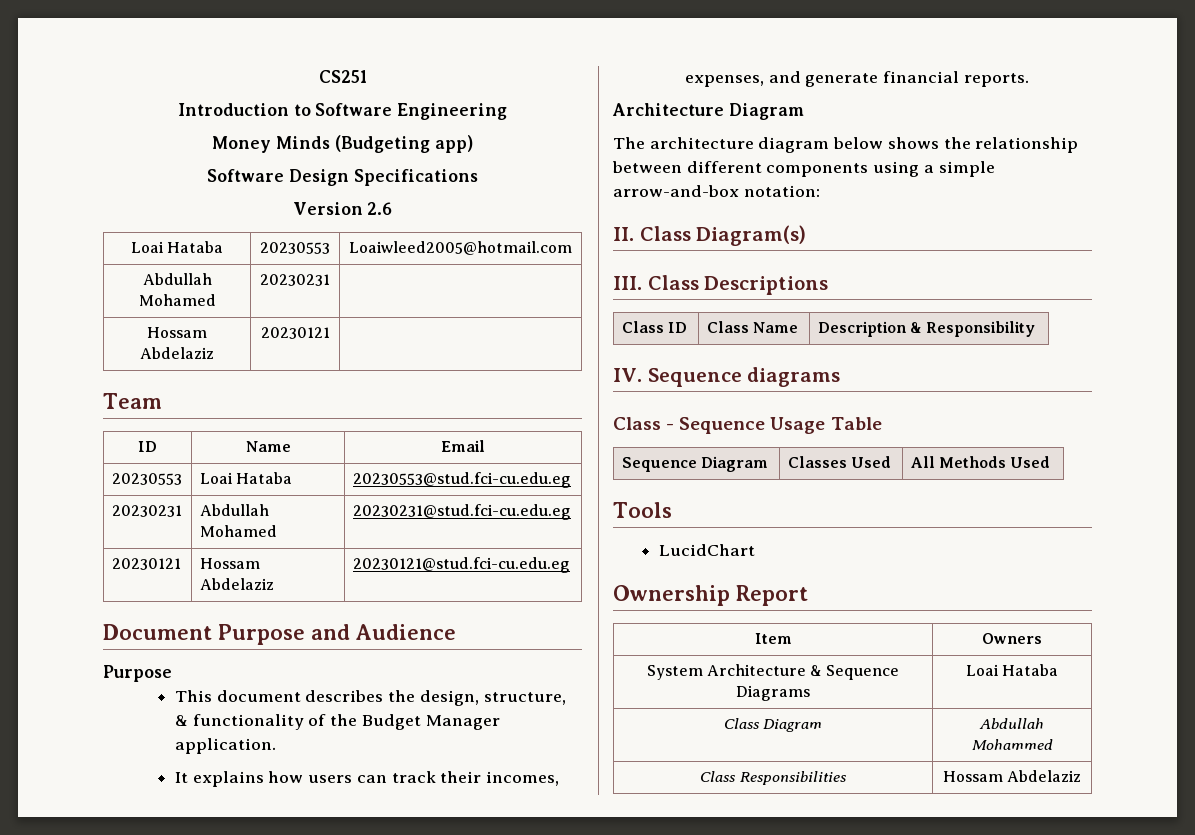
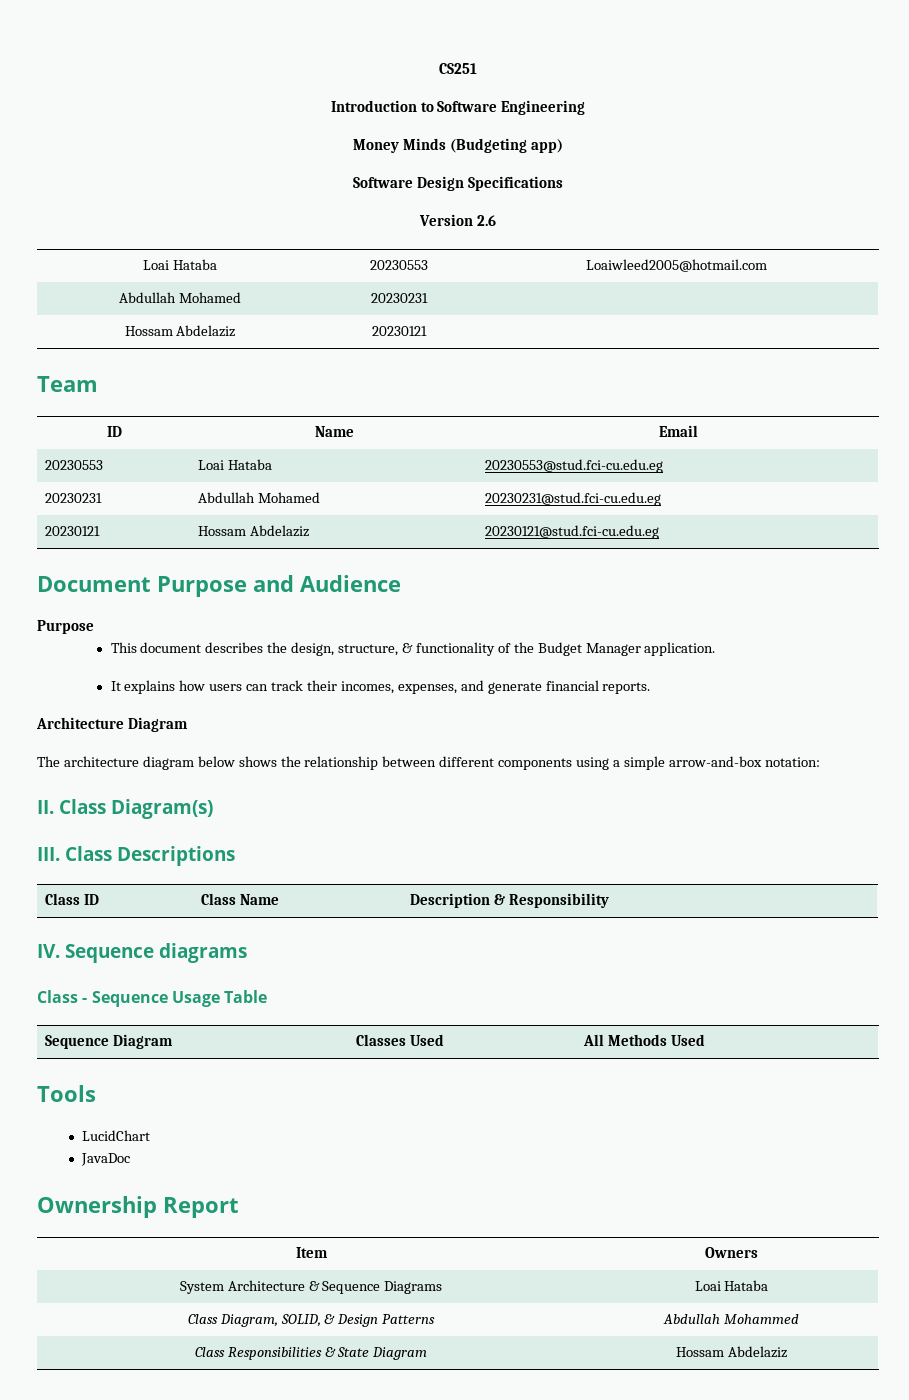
+ JavaDoc
- Class Diagram | Abdullah Mohammed
+ Class Diagram, SOLID, & Design Patterns | Abdullah Mohammed
- Class Responsibilities | Hossam Abdelaziz
+ Class Responsibilities & State Diagram | Hossam Abdelaziz

